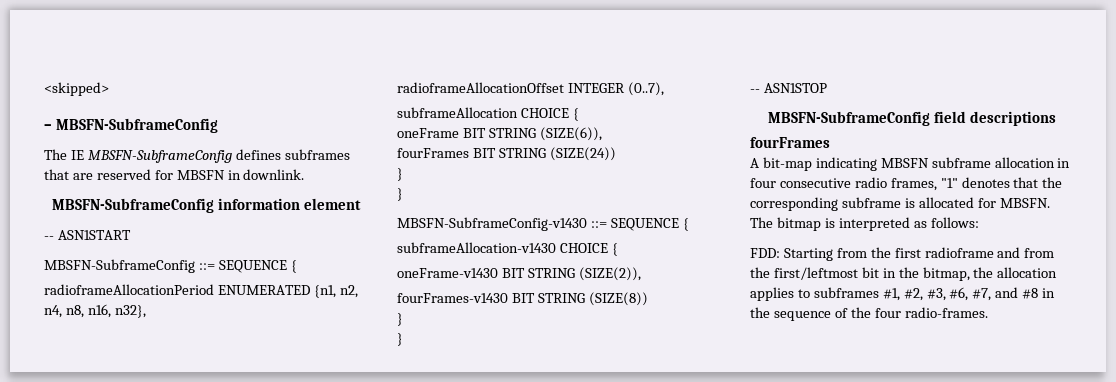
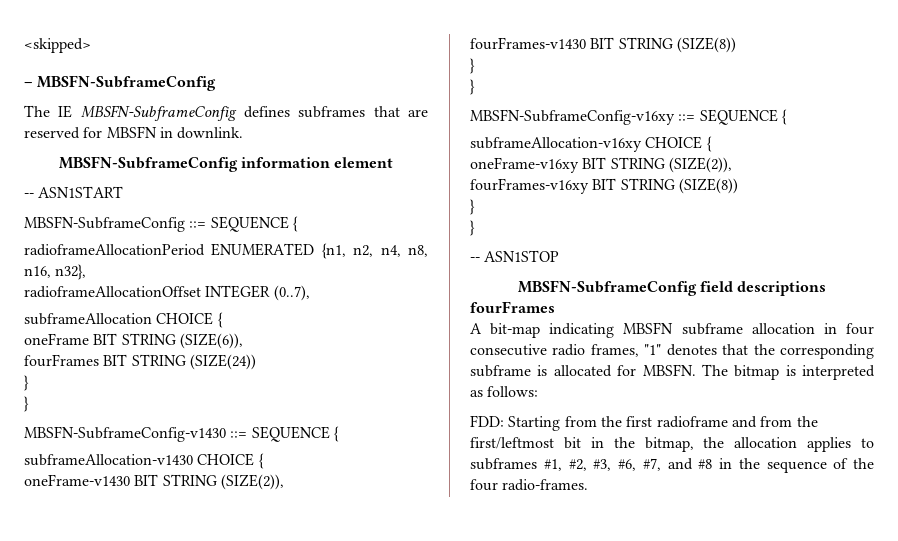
+ MBSFN-SubframeConfig-v16xy ::= SEQUENCE {
+ subframeAllocation-v16xy CHOICE {
+ oneFrame-v16xy BIT STRING (SIZE(2)),
+ fourFrames-v16xy BIT STRING (SIZE(8))
+ }
+ }

